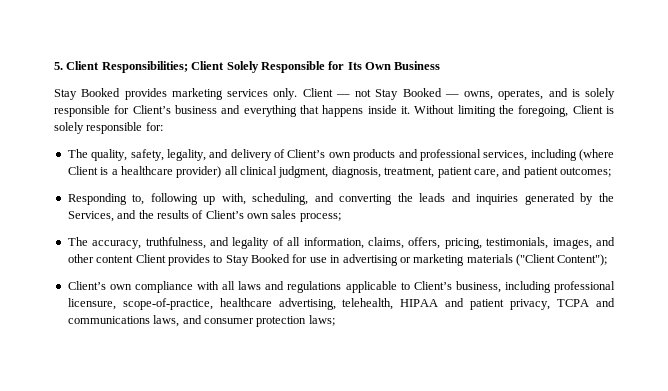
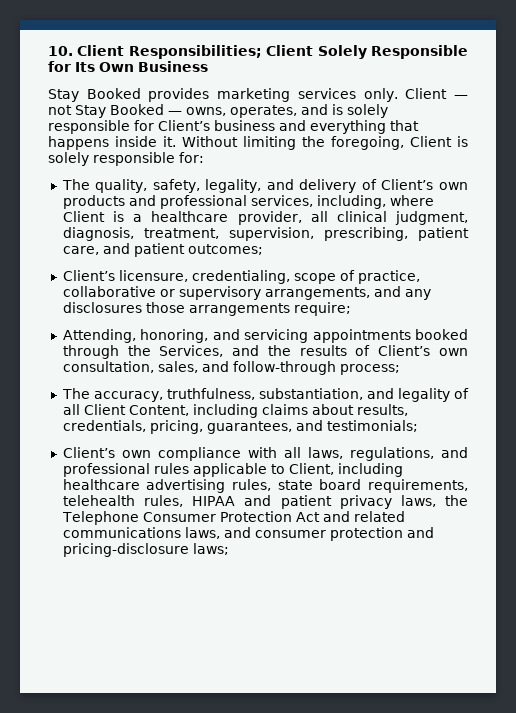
- 5. Client Responsibilities; Client Solely Responsible for Its Own Business
+ 10. Client Responsibilities; Client Solely Responsible for Its Own Business
- The quality, safety, legality, and delivery of Client’s own products and professional services, including (where Client is a healthcare provider) all clinical judgment, diagnosis, treatment, patient care, and patient outcomes;
+ The quality, safety, legality, and delivery of Client’s own products and professional services, including, where Client is a healthcare provider, all clinical judgment, diagnosis, treatment, supervision, prescribing, patient care, and patient outcomes;
- Responding to, following up with, scheduling, and converting the leads and inquiries generated by the Services, and the results of Client’s own sales process;
+ Client’s licensure, credentialing, scope of practice, collaborative or supervisory arrangements, and any disclosures those arrangements require;
+ Attending, honoring, and servicing appointments booked through the Services, and the results of Client’s own consultation, sales, and follow-through process;
- The accuracy, truthfulness, and legality of all information, claims, offers, pricing, testimonials, images, and other content Client provides to Stay Booked for use in advertising or marketing materials ("Client Content");
+ The accuracy, truthfulness, substantiation, and legality of all Client Content, including claims about results, credentials, pricing, guarantees, and testimonials;
- Client’s own compliance with all laws and regulations applicable to Client’s business, including professional licensure, scope-of-practice, healthcare advertising, telehealth, HIPAA and patient privacy, TCPA and communications laws, and consumer protection laws;
+ Client’s own compliance with all laws, regulations, and professional rules applicable to Client, including healthcare advertising rules, state board requirements, telehealth rules, HIPAA and patient privacy laws, the Telephone Consumer Protection Act and related communications laws, and consumer protection and pricing-disclosure laws;

